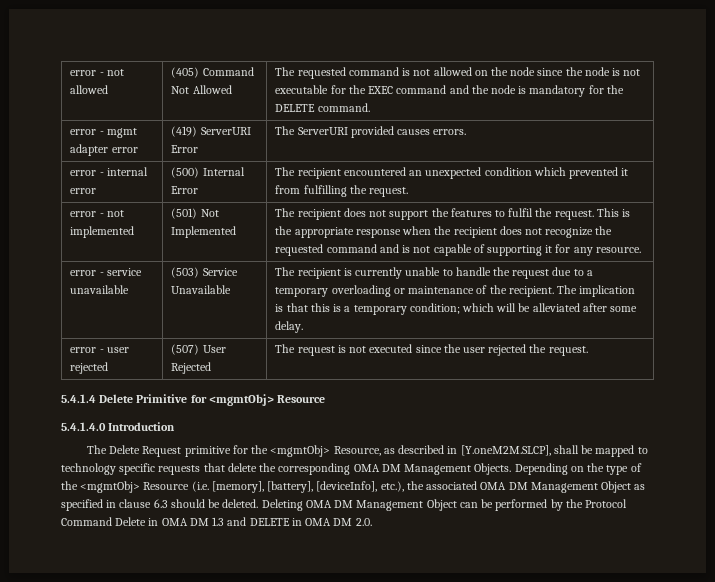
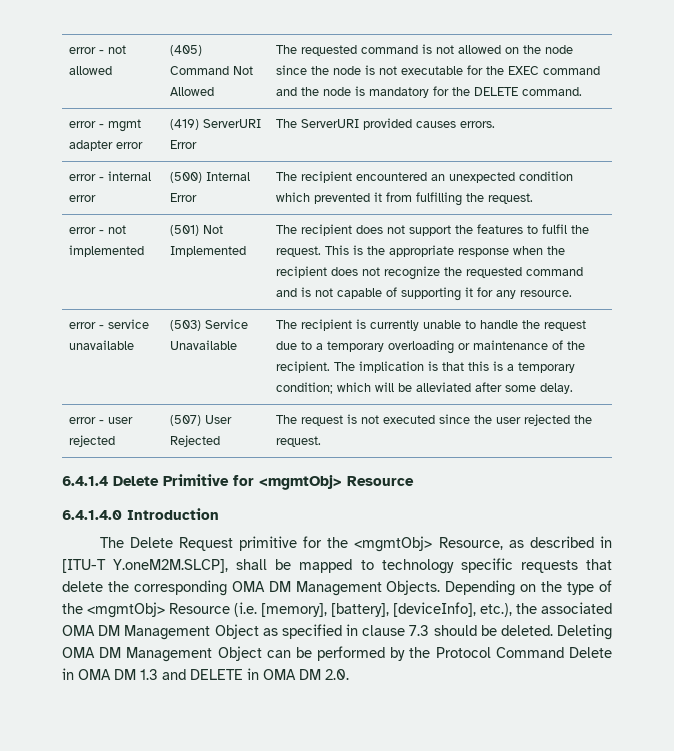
- 5.4.1.4 Delete Primitive for <mgmtObj> Resource
+ 6.4.1.4 Delete Primitive for <mgmtObj> Resource
- 5.4.1.4.0 Introduction
+ 6.4.1.4.0 Introduction
- The Delete Request primitive for the <mgmtObj> Resource, as described in [Y.oneM2M.SLCP], shall be mapped to technology specific requests that delete the corresponding OMA DM Management Objects.
+ The Delete Request primitive for the <mgmtObj> Resource, as described in [ITU-T Y.oneM2M.SLCP], shall be mapped to technology specific requests that delete the corresponding OMA DM Management Objects.
- Depending on the type of the <mgmtObj> Resource (i.e. [memory], [battery], [deviceInfo], etc.), the associated OMA DM Management Object as specified in clause 6.3 should be deleted.
+ Depending on the type of the <mgmtObj> Resource (i.e. [memory], [battery], [deviceInfo], etc.), the associated OMA DM Management Object as specified in clause 7.3 should be deleted.

